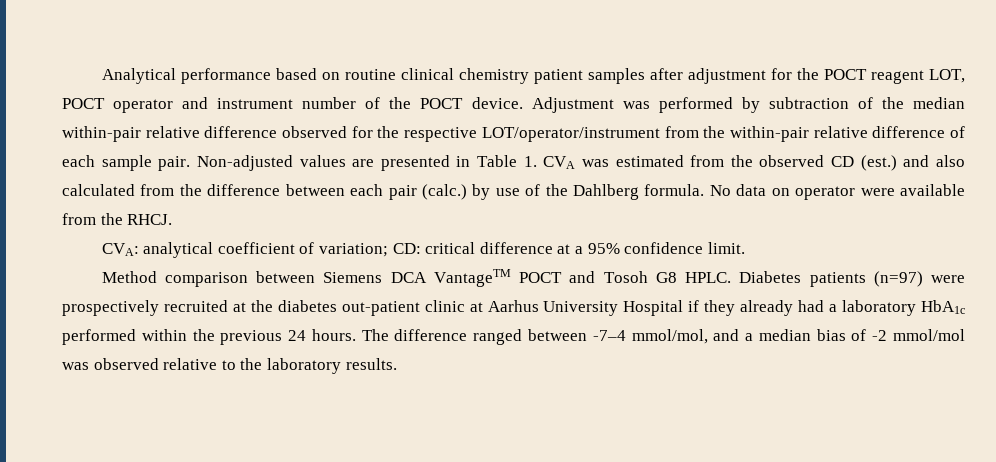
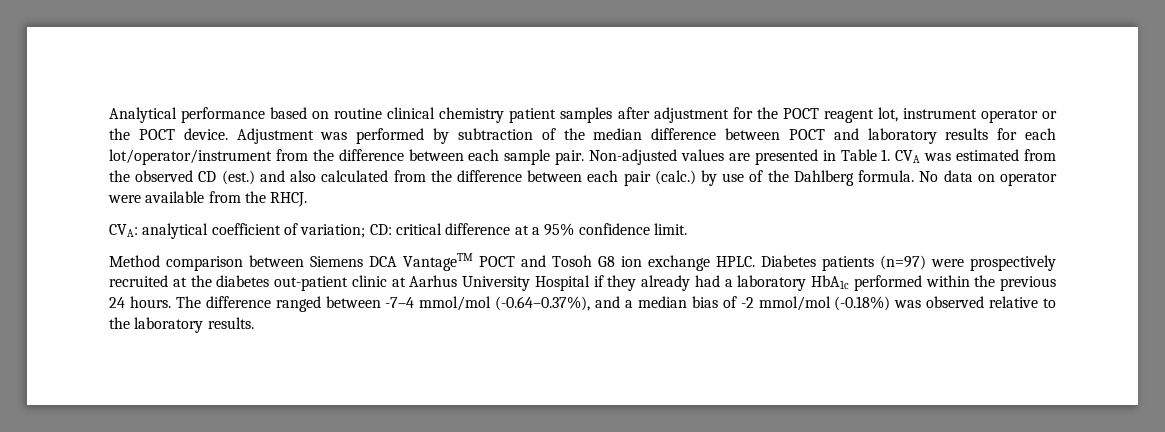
- Analytical performance based on routine clinical chemistry patient samples after adjustment for the POCT reagent LOT, POCT operator and instrument number of the POCT device.
+ Analytical performance based on routine clinical chemistry patient samples after adjustment for the POCT reagent lot, instrument operator or the POCT device.
- Adjustment was performed by subtraction of the median within-pair relative difference observed for the respective LOT/operator/instrument from the within-pair relative difference of each sample pair.
+ Adjustment was performed by subtraction of the median difference between POCT and laboratory results for each lot/operator/instrument from the difference between each sample pair.
- Method comparison between Siemens DCA VantageTM POCT and Tosoh G8 HPLC.
+ Method comparison between Siemens DCA VantageTM POCT and Tosoh G8 ion exchange HPLC.
- The difference ranged between -7–4 mmol/mol, and a median bias of -2 mmol/mol was observed relative to the laboratory results.
+ The difference ranged between -7–4 mmol/mol (-0.64–0.37%), and a median bias of -2 mmol/mol (-0.18%) was observed relative to the laboratory results.

